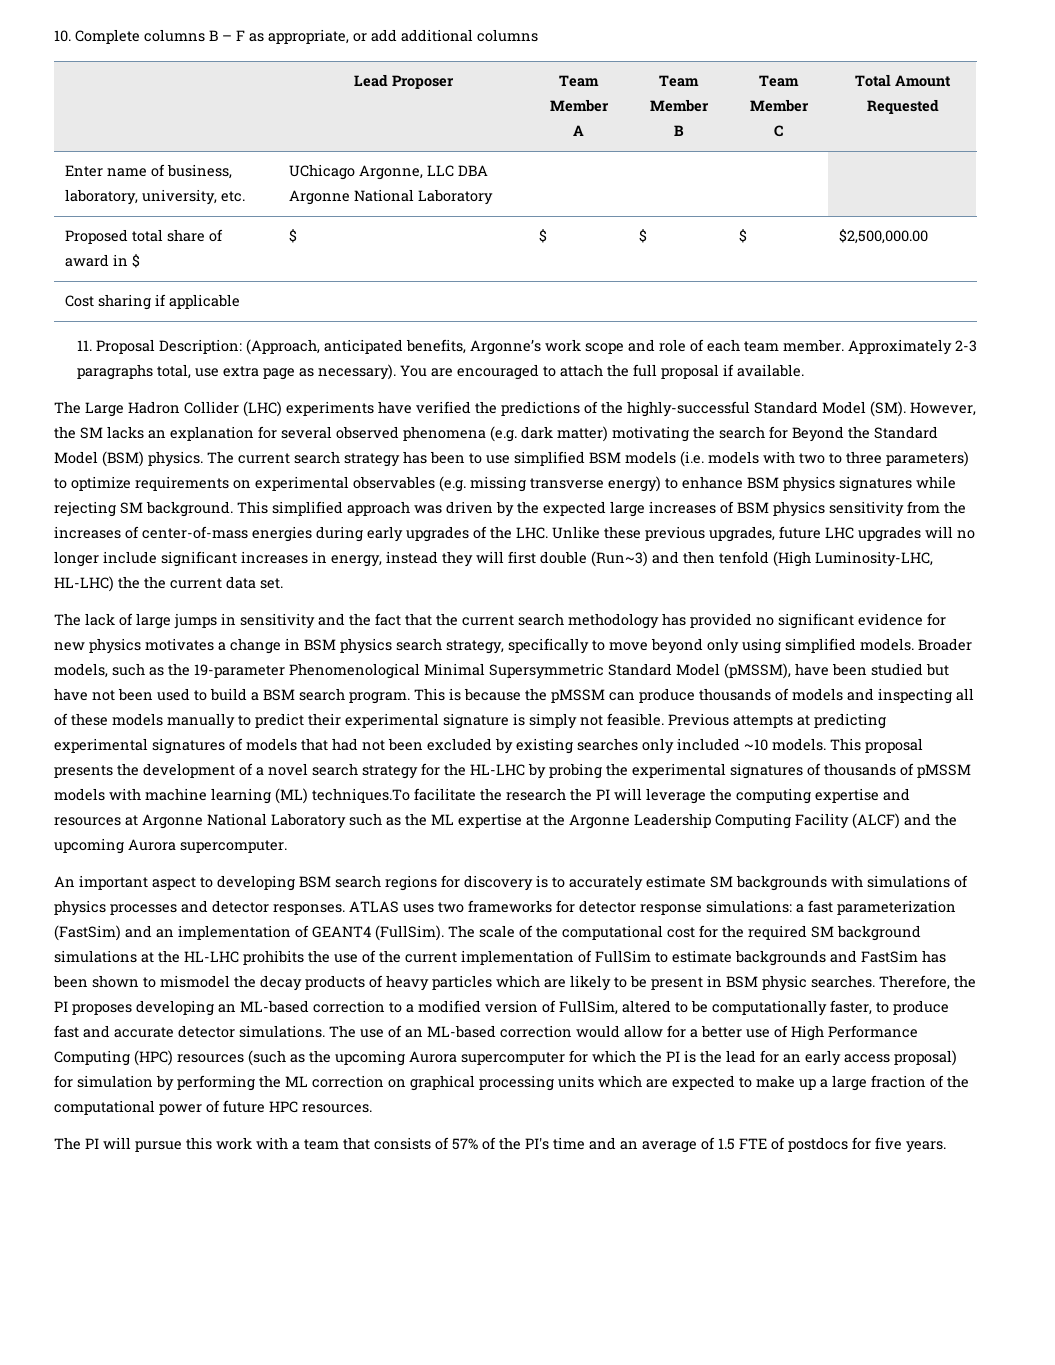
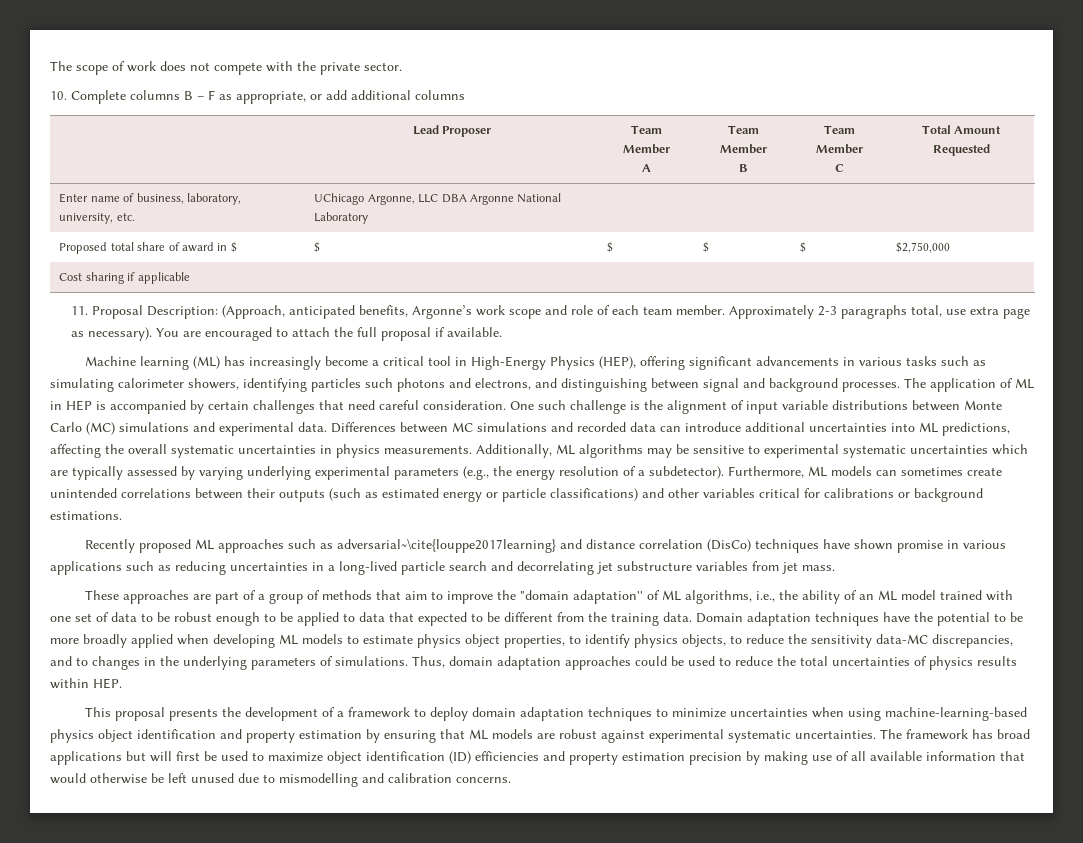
+ The scope of work does not compete with the private sector.
- Proposed total share of award in $ | $ | $ | $ | $ | $2,500,000.00
+ Proposed total share of award in $ | $ | $ | $ | $ | $2,750,000
- The Large Hadron Collider (LHC) experiments have verified the predictions of the highly-successful Standard Model (SM). However, the SM lacks an explanation for several observed phenomena (e.g. dark matter) motivating the search for Beyond the Standard Model (BSM) physics. The current search strategy has been to use simplified BSM models (i.e. models with two to three parameters) to optimize requirements on experimental observables (e.g. missing transverse energy) to enhance BSM physics signatures while rejecting SM background. This simplified approach was driven by the expected large increases of BSM physics sensitivity from the increases of center-of-mass energies during early upgrades of the LHC. Unlike these previous upgrades, future LHC upgrades will no longer include significant increases in energy, instead they will first double (Run~3) and then tenfold (High Luminosity-LHC, HL-LHC) the the current data set.
- The lack of large jumps in sensitivity and the fact that the current search methodology has provided no significant evidence for new physics motivates a change in BSM physics search strategy, specifically to move beyond only using simplified models. Broader models, such as the 19-parameter Phenomenological Minimal Supersymmetric Standard Model (pMSSM), have been studied but have not been used to build a BSM search program. This is because the pMSSM can produce thousands of models and inspecting all of these models manually to predict their experimental signature is simply not feasible. Previous attempts at predicting experimental signatures of models that had not been excluded by existing searches only included ~10 models. This proposal presents the development of a novel search strategy for the HL-LHC by probing the experimental signatures of thousands of pMSSM models with machine learning (ML) techniques.To facilitate the research the PI will leverage the computing expertise and resources at Argonne National Laboratory such as the ML expertise at the Argonne Leadership Computing Facility (ALCF) and the upcoming Aurora supercomputer.
- An important aspect to developing BSM search regions for discovery is to accurately estimate SM backgrounds with simulations of physics processes and detector responses. ATLAS uses two frameworks for detector response simulations: a fast parameterization (FastSim) and an implementation of GEANT4 (FullSim). The scale of the computational cost for the required SM background simulations at the HL-LHC prohibits the use of the current implementation of FullSim to estimate backgrounds and FastSim has been shown to mismodel the decay products of heavy particles which are likely to be present in BSM physic searches. Therefore, the PI proposes developing an ML-based correction to a modified version of FullSim, altered to be computationally faster, to produce fast and accurate detector simulations. The use of an ML-based correction would allow for a better use of High Performance Computing (HPC) resources (such as the upcoming Aurora supercomputer for which the PI is the lead for an early access proposal) for simulation by performing the ML correction on graphical processing units which are expected to make up a large fraction of the computational power of future HPC resources.
- The PI will pursue this work with a team that consists of 57% of the PI's time and an average of 1.5 FTE of postdocs for five years.
+ Machine learning (ML) has increasingly become a critical tool in High-Energy Physics (HEP), offering significant advancements in various tasks such as simulating calorimeter showers, identifying particles such photons and electrons, and distinguishing between signal and background processes. The application of ML in HEP is accompanied by certain challenges that need careful consideration. One such challenge is the alignment of input variable distributions between Monte Carlo (MC) simulations and experimental data. Differences between MC simulations and recorded data can introduce additional uncertainties into ML predictions, affecting the overall systematic uncertainties in physics measurements. Additionally, ML algorithms may be sensitive to experimental systematic uncertainties which are typically assessed by varying underlying experimental parameters (e.g., the energy resolution of a subdetector). Furthermore, ML models can sometimes create unintended correlations between their outputs (such as estimated energy or particle classifications) and other variables critical for calibrations or background estimations.
+ Recently proposed ML approaches such as adversarial~\cite{louppe2017learning} and distance correlation (DisCo) techniques have shown promise in various applications such as reducing uncertainties in a long-lived particle search and decorrelating jet substructure variables from jet mass.
+ These approaches are part of a group of methods that aim to improve the "domain adaptation'' of ML algorithms, i.e., the ability of an ML model trained with one set of data to be robust enough to be applied to data that expected to be different from the training data. Domain adaptation techniques have the potential to be more broadly applied when developing ML models to estimate physics object properties, to identify physics objects, to reduce the sensitivity data-MC discrepancies, and to changes in the underlying parameters of simulations. Thus, domain adaptation approaches could be used to reduce the total uncertainties of physics results within HEP.
+ This proposal presents the development of a framework to deploy domain adaptation techniques to minimize uncertainties when using machine-learning-based physics object identification and property estimation by ensuring that ML models are robust against experimental systematic uncertainties. The framework has broad applications but will first be used to maximize object identification (ID) efficiencies and property estimation precision by making use of all available information that would otherwise be left unused due to mismodelling and calibration concerns.

